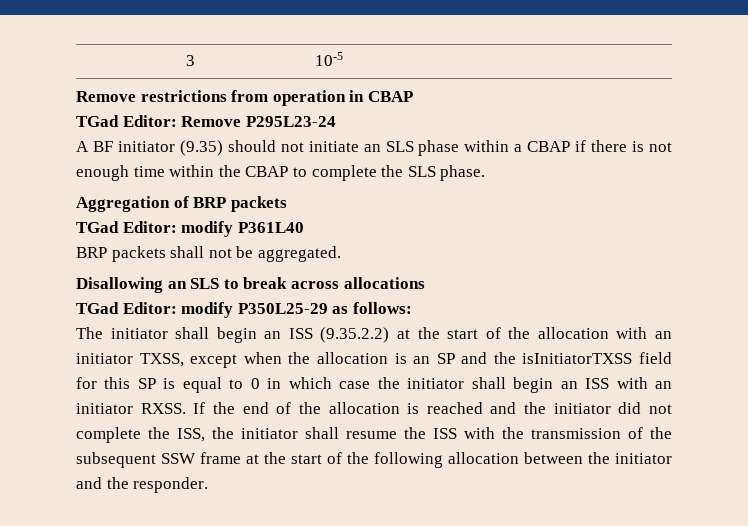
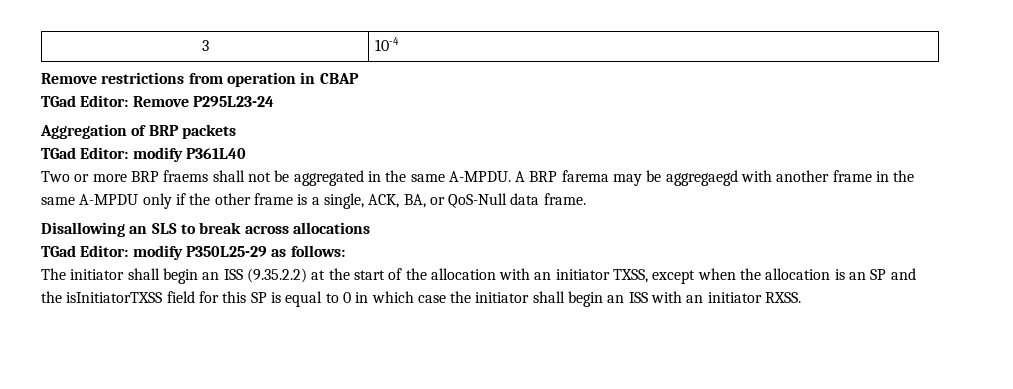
- 3 | 10-5
+ 3 | 10-4
- A BF initiator (9.35) should not initiate an SLS phase within a CBAP if there is not enough time within the CBAP to complete the SLS phase.
- BRP packets shall not be aggregated.
+ Two or more BRP fraems shall not be aggregated in the same A-MPDU. A BRP farema may be aggregaegd with another frame in the same A-MPDU only if the other frame is a single, ACK, BA, or QoS-Null data frame.
- If the end of the allocation is reached and the initiator did not complete the ISS, the initiator shall resume the ISS with the transmission of the subsequent SSW frame at the start of the following allocation between the initiator and the responder.

